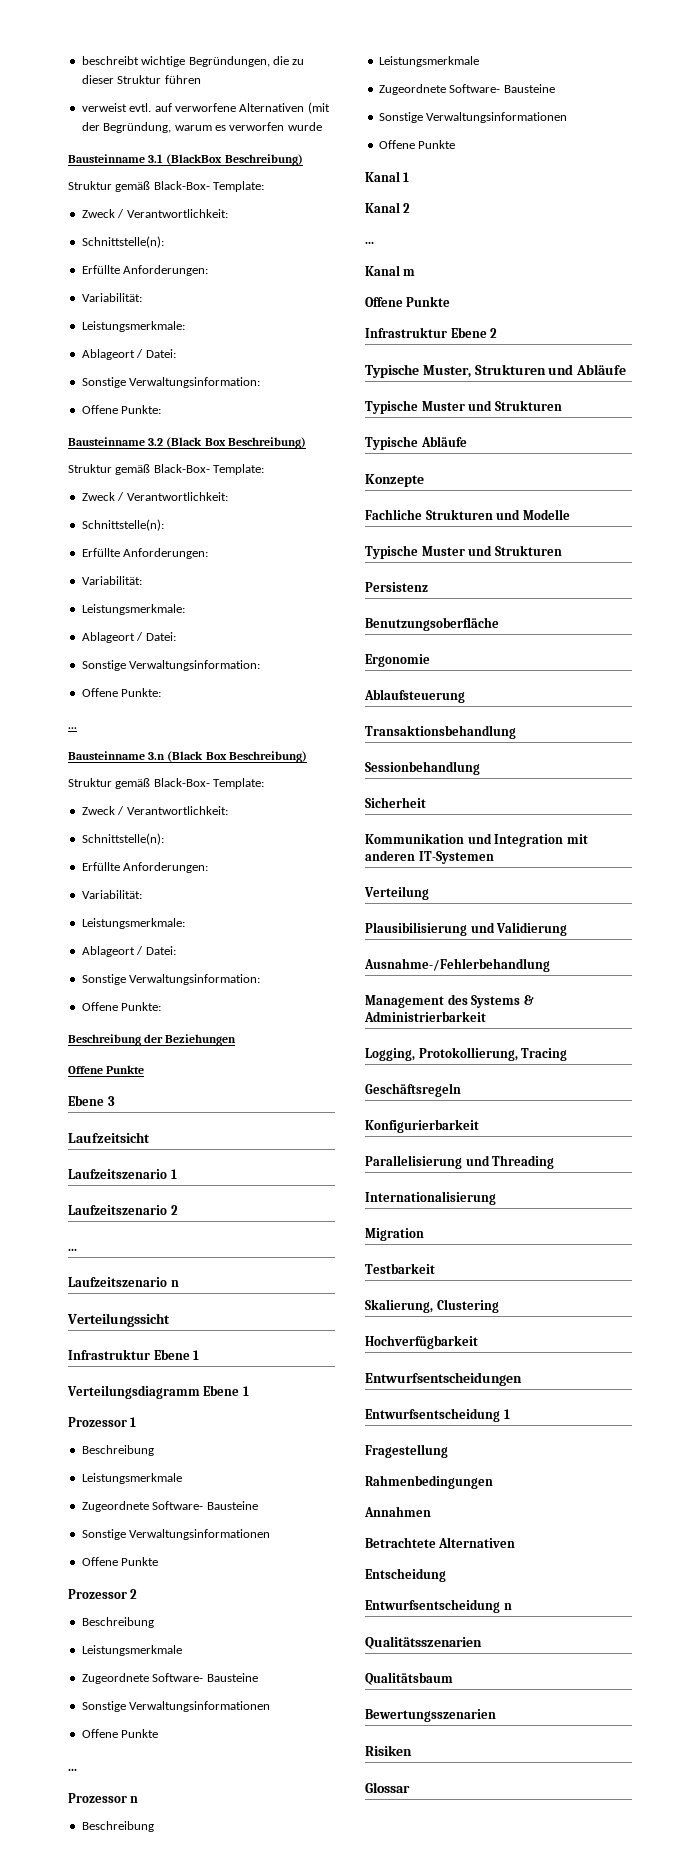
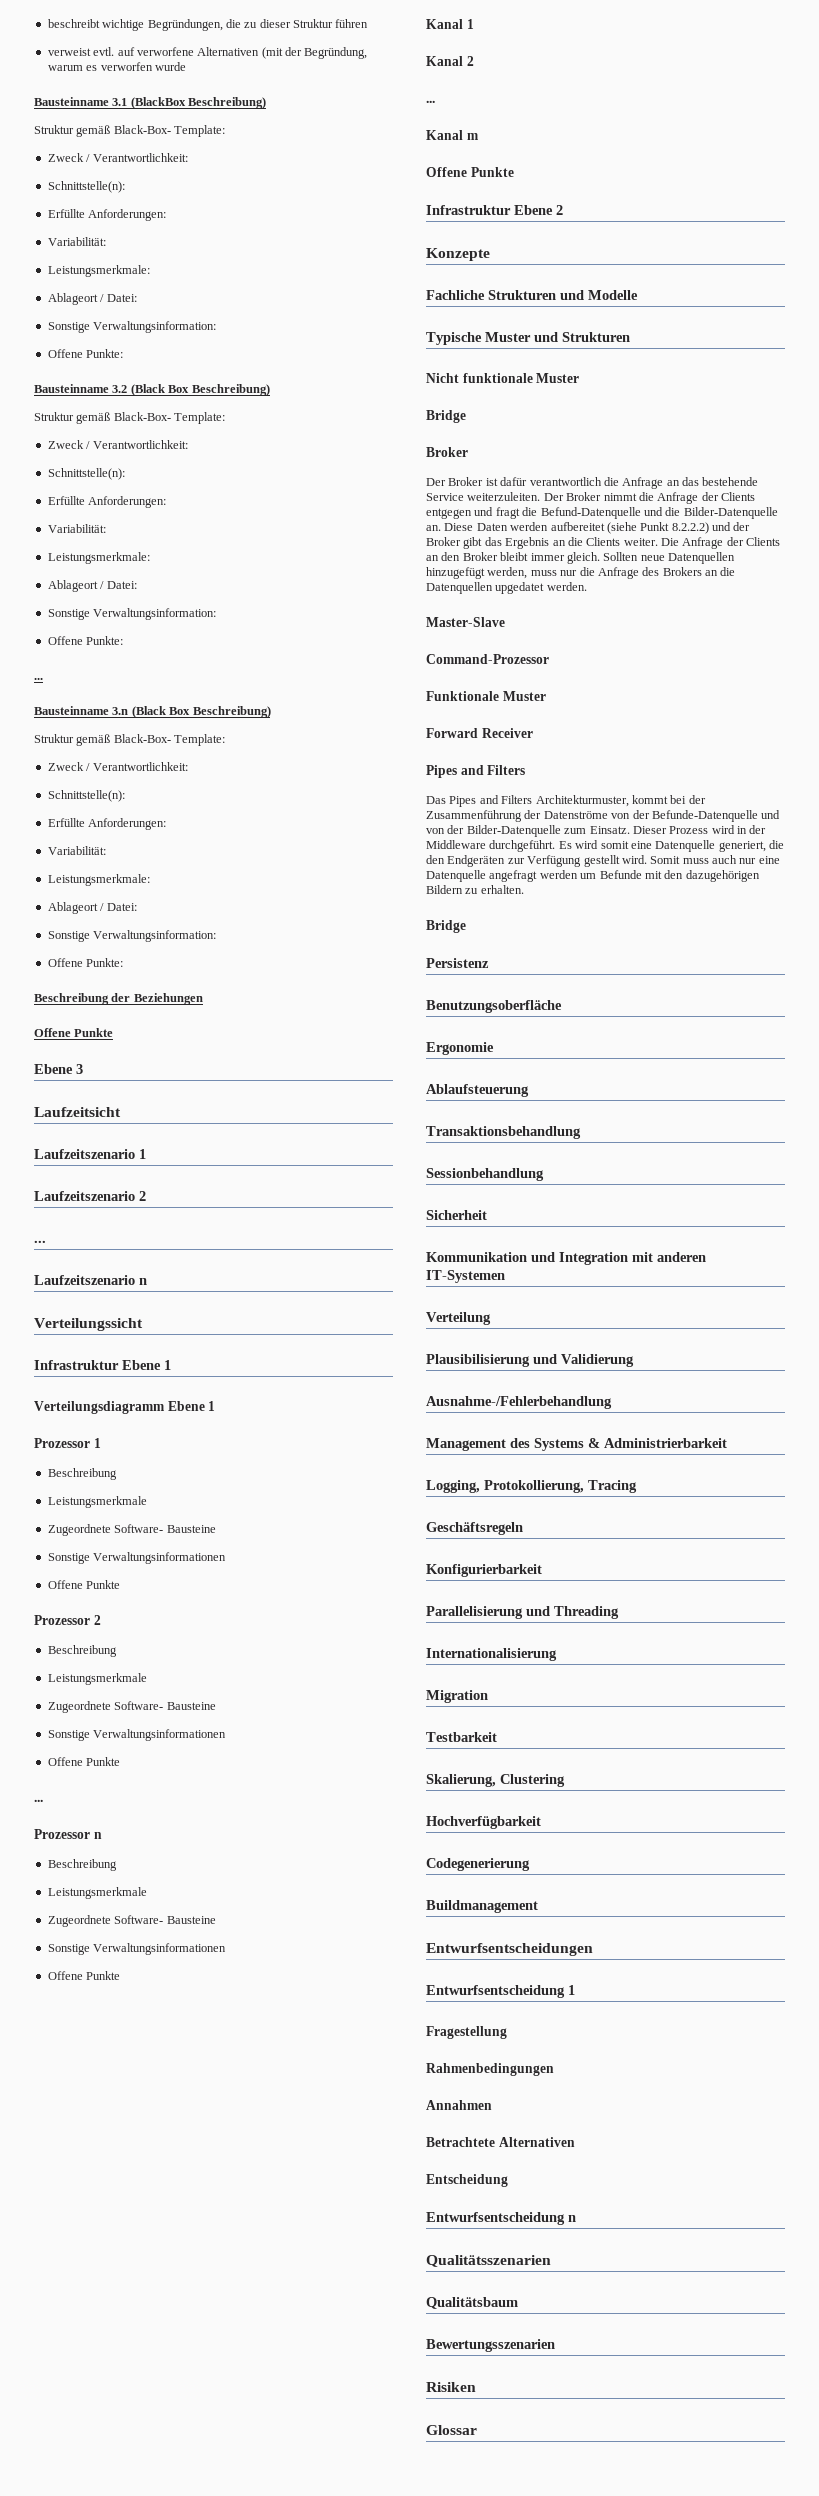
- Typische Muster, Strukturen und Abläufe
- Typische Muster und Strukturen
- Typische Abläufe
+ Nicht funktionale Muster
+ Bridge
+ Broker
+ Der Broker ist dafür verantwortlich die Anfrage an das bestehende Service weiterzuleiten. Der Broker nimmt die Anfrage der Clients entgegen und fragt die Befund-Datenquelle und die Bilder-Datenquelle an. Diese Daten werden aufbereitet (siehe Punkt 8.2.2.2) und der Broker gibt das Ergebnis an die Clients weiter. Die Anfrage der Clients an den Broker bleibt immer gleich. Sollten neue Datenquellen hinzugefügt werden, muss nur die Anfrage des Brokers an die Datenquellen upgedatet werden.
+ Master-Slave
+ Command-Prozessor
+ Funktionale Muster
+ Forward Receiver
+ Pipes and Filters
+ Das Pipes and Filters Architekturmuster, kommt bei der Zusammenführung der Datenströme von der Befunde-Datenquelle und von der Bilder-Datenquelle zum Einsatz. Dieser Prozess wird in der Middleware durchgeführt. Es wird somit eine Datenquelle generiert, die den Endgeräten zur Verfügung gestellt wird. Somit muss auch nur eine Datenquelle angefragt werden um Befunde mit den dazugehörigen Bildern zu erhalten.
+ Bridge
+ Codegenerierung
+ Buildmanagement

